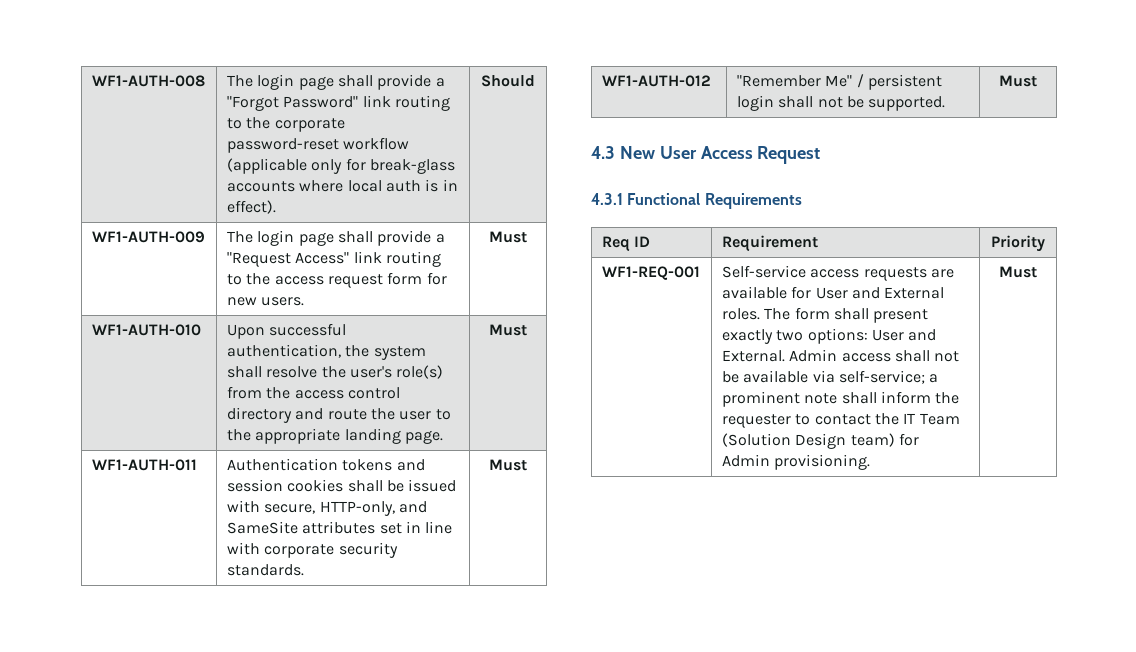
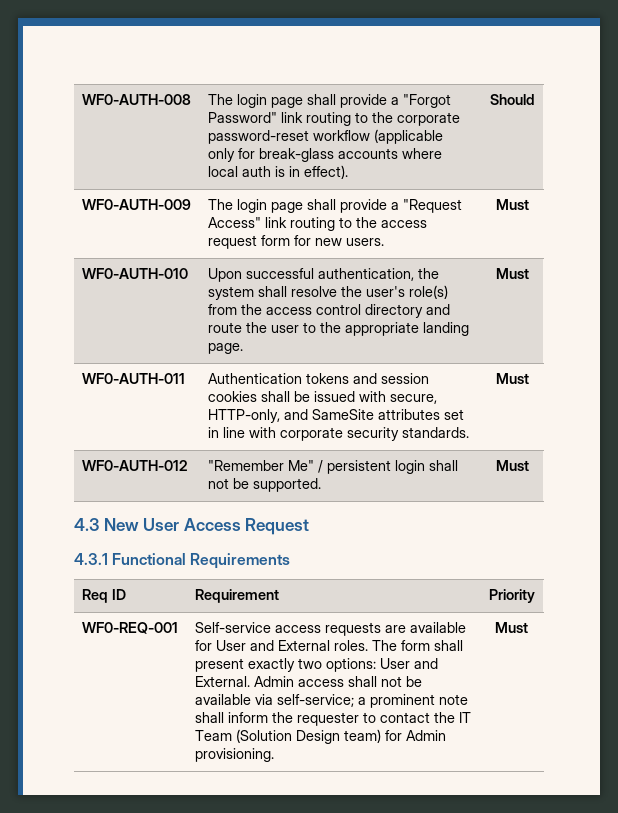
- WF1-AUTH-008 | The login page shall provide a "Forgot Password" link routing to the corporate password-reset workflow (applicable only for break-glass accounts where local auth is in effect). | Should
+ WF0-AUTH-008 | The login page shall provide a "Forgot Password" link routing to the corporate password-reset workflow (applicable only for break-glass accounts where local auth is in effect). | Should
- WF1-AUTH-009 | The login page shall provide a "Request Access" link routing to the access request form for new users. | Must
+ WF0-AUTH-009 | The login page shall provide a "Request Access" link routing to the access request form for new users. | Must
- WF1-AUTH-010 | Upon successful authentication, the system shall resolve the user's role(s) from the access control directory and route the user to the appropriate landing page. | Must
+ WF0-AUTH-010 | Upon successful authentication, the system shall resolve the user's role(s) from the access control directory and route the user to the appropriate landing page. | Must
- WF1-AUTH-011 | Authentication tokens and session cookies shall be issued with secure, HTTP-only, and SameSite attributes set in line with corporate security standards. | Must
+ WF0-AUTH-011 | Authentication tokens and session cookies shall be issued with secure, HTTP-only, and SameSite attributes set in line with corporate security standards. | Must
- WF1-AUTH-012 | "Remember Me" / persistent login shall not be supported. | Must
+ WF0-AUTH-012 | "Remember Me" / persistent login shall not be supported. | Must
- WF1-REQ-001
+ WF0-REQ-001

